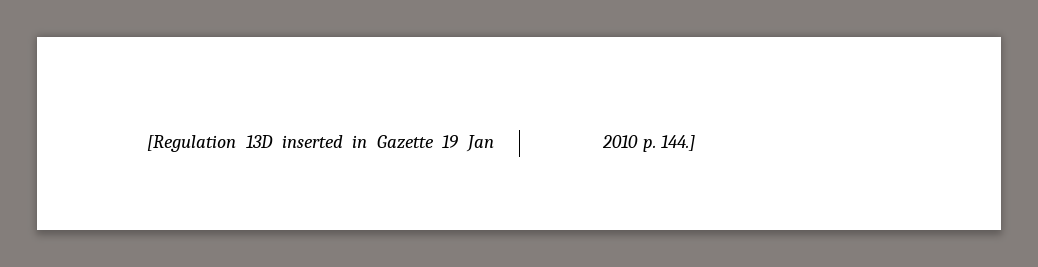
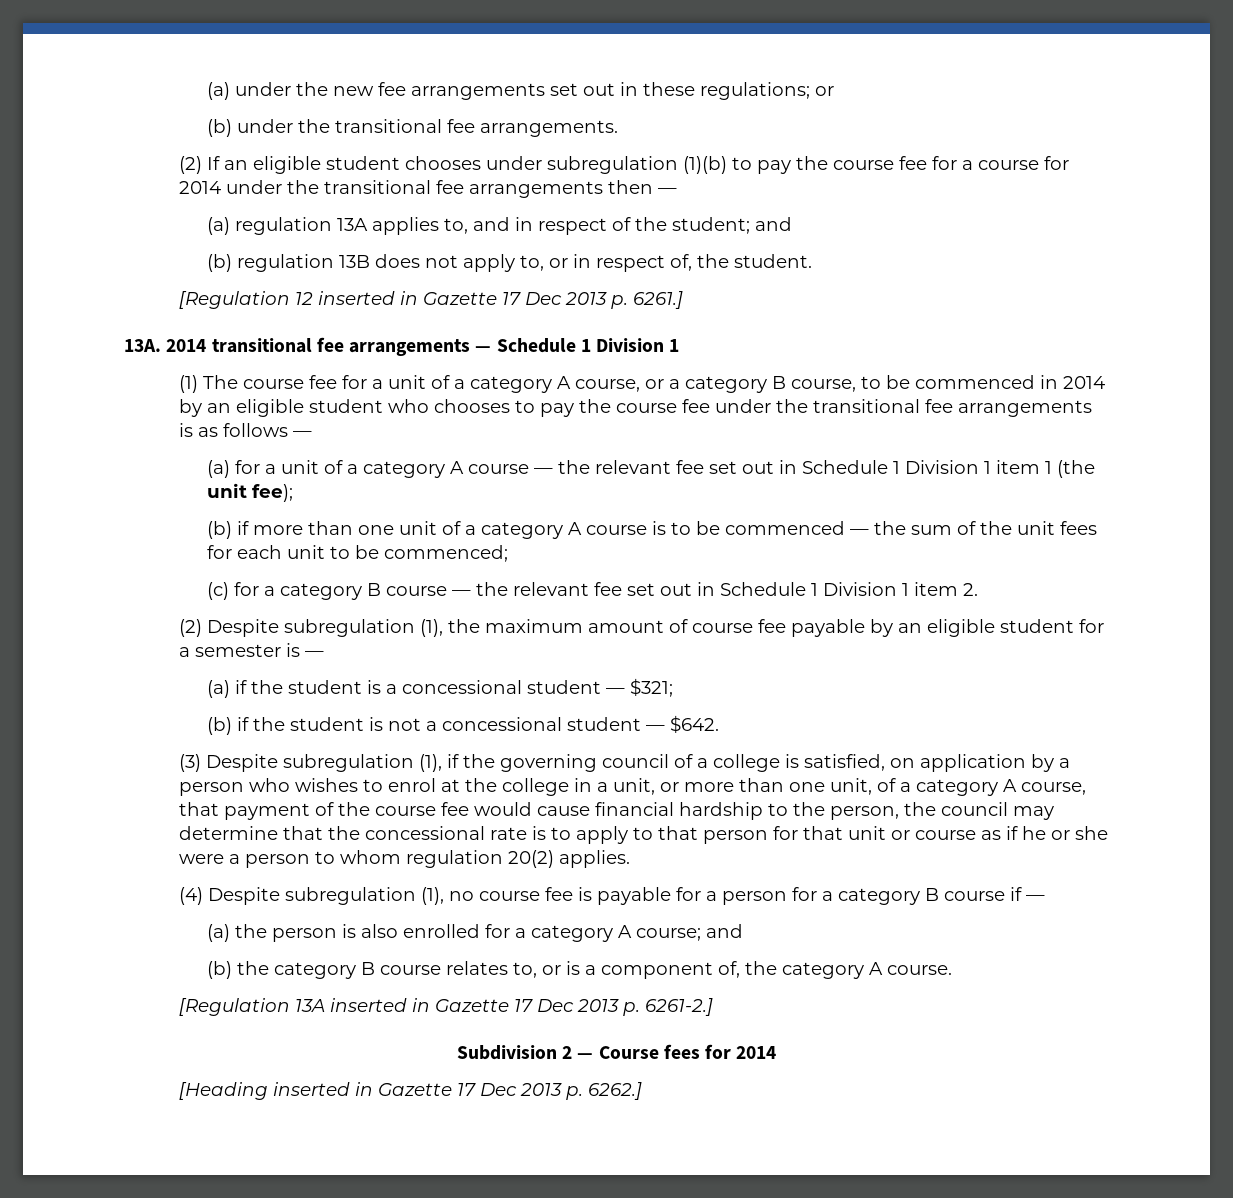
- [Regulation 13D inserted in Gazette 19 Jan 2010 p. 144.]
+ (a) under the new fee arrangements set out in these regulations; or
+ (b) under the transitional fee arrangements.
+ (2) If an eligible student chooses under subregulation (1)(b) to pay the course fee for a course for 2014 under the transitional fee arrangements then —
+ (a) regulation 13A applies to, and in respect of the student; and
+ (b) regulation 13B does not apply to, or in respect of, the student.
+ [Regulation 12 inserted in Gazette 17 Dec 2013 p. 6261.]
+ 13A. 2014 transitional fee arrangements — Schedule 1 Division 1
+ (1) The course fee for a unit of a category A course, or a category B course, to be commenced in 2014 by an eligible student who chooses to pay the course fee under the transitional fee arrangements is as follows —
+ (a) for a unit of a category A course — the relevant fee set out in Schedule 1 Division 1 item 1 (the unit fee);
+ (b) if more than one unit of a category A course is to be commenced — the sum of the unit fees for each unit to be commenced;
+ (c) for a category B course — the relevant fee set out in Schedule 1 Division 1 item 2.
+ (2) Despite subregulation (1), the maximum amount of course fee payable by an eligible student for a semester is —
+ (a) if the student is a concessional student — $321;
+ (b) if the student is not a concessional student — $642.
+ (3) Despite subregulation (1), if the governing council of a college is satisfied, on application by a person who wishes to enrol at the college in a unit, or more than one unit, of a category A course, that payment of the course fee would cause financial hardship to the person, the council may determine that the concessional rate is to apply to that person for that unit or course as if he or she were a person to whom regulation 20(2) applies.
+ (4) Despite subregulation (1), no course fee is payable for a person for a category B course if —
+ (a) the person is also enrolled for a category A course; and
+ (b) the category B course relates to, or is a component of, the category A course.
+ [Regulation 13A inserted in Gazette 17 Dec 2013 p. 6261-2.]
+ Subdivision 2 — Course fees for 2014
+ [Heading inserted in Gazette 17 Dec 2013 p. 6262.]

